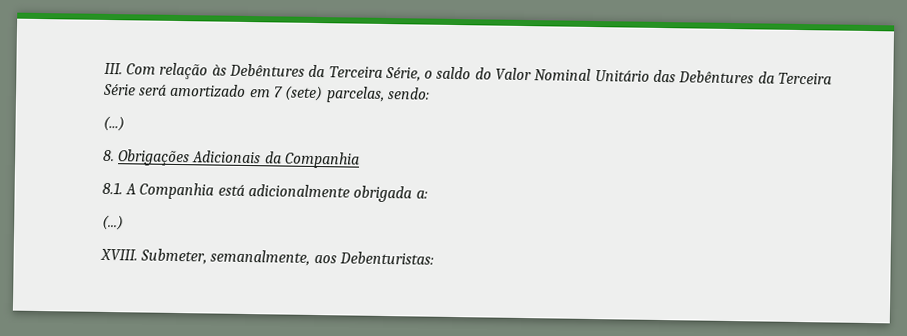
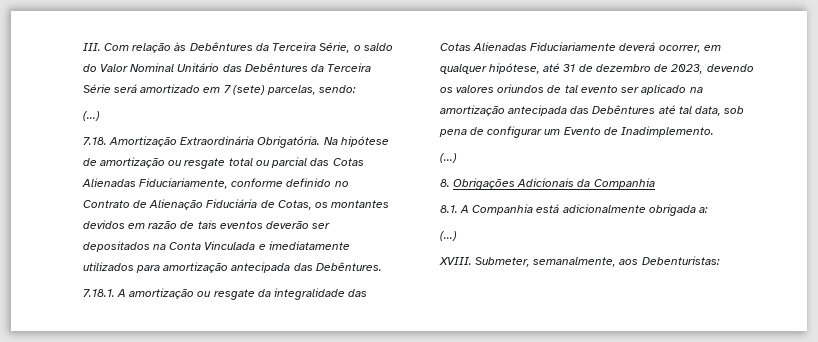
+ 7.18. Amortização Extraordinária Obrigatória. Na hipótese de amortização ou resgate total ou parcial das Cotas Alienadas Fiduciariamente, conforme definido no Contrato de Alienação Fiduciária de Cotas, os montantes devidos em razão de tais eventos deverão ser depositados na Conta Vinculada e imediatamente utilizados para amortização antecipada das Debêntures.
+ 7.18.1. A amortização ou resgate da integralidade das Cotas Alienadas Fiduciariamente deverá ocorrer, em qualquer hipótese, até 31 de dezembro de 2023, devendo os valores oriundos de tal evento ser aplicado na amortização antecipada das Debêntures até tal data, sob pena de configurar um Evento de Inadimplemento.
+ (...)

